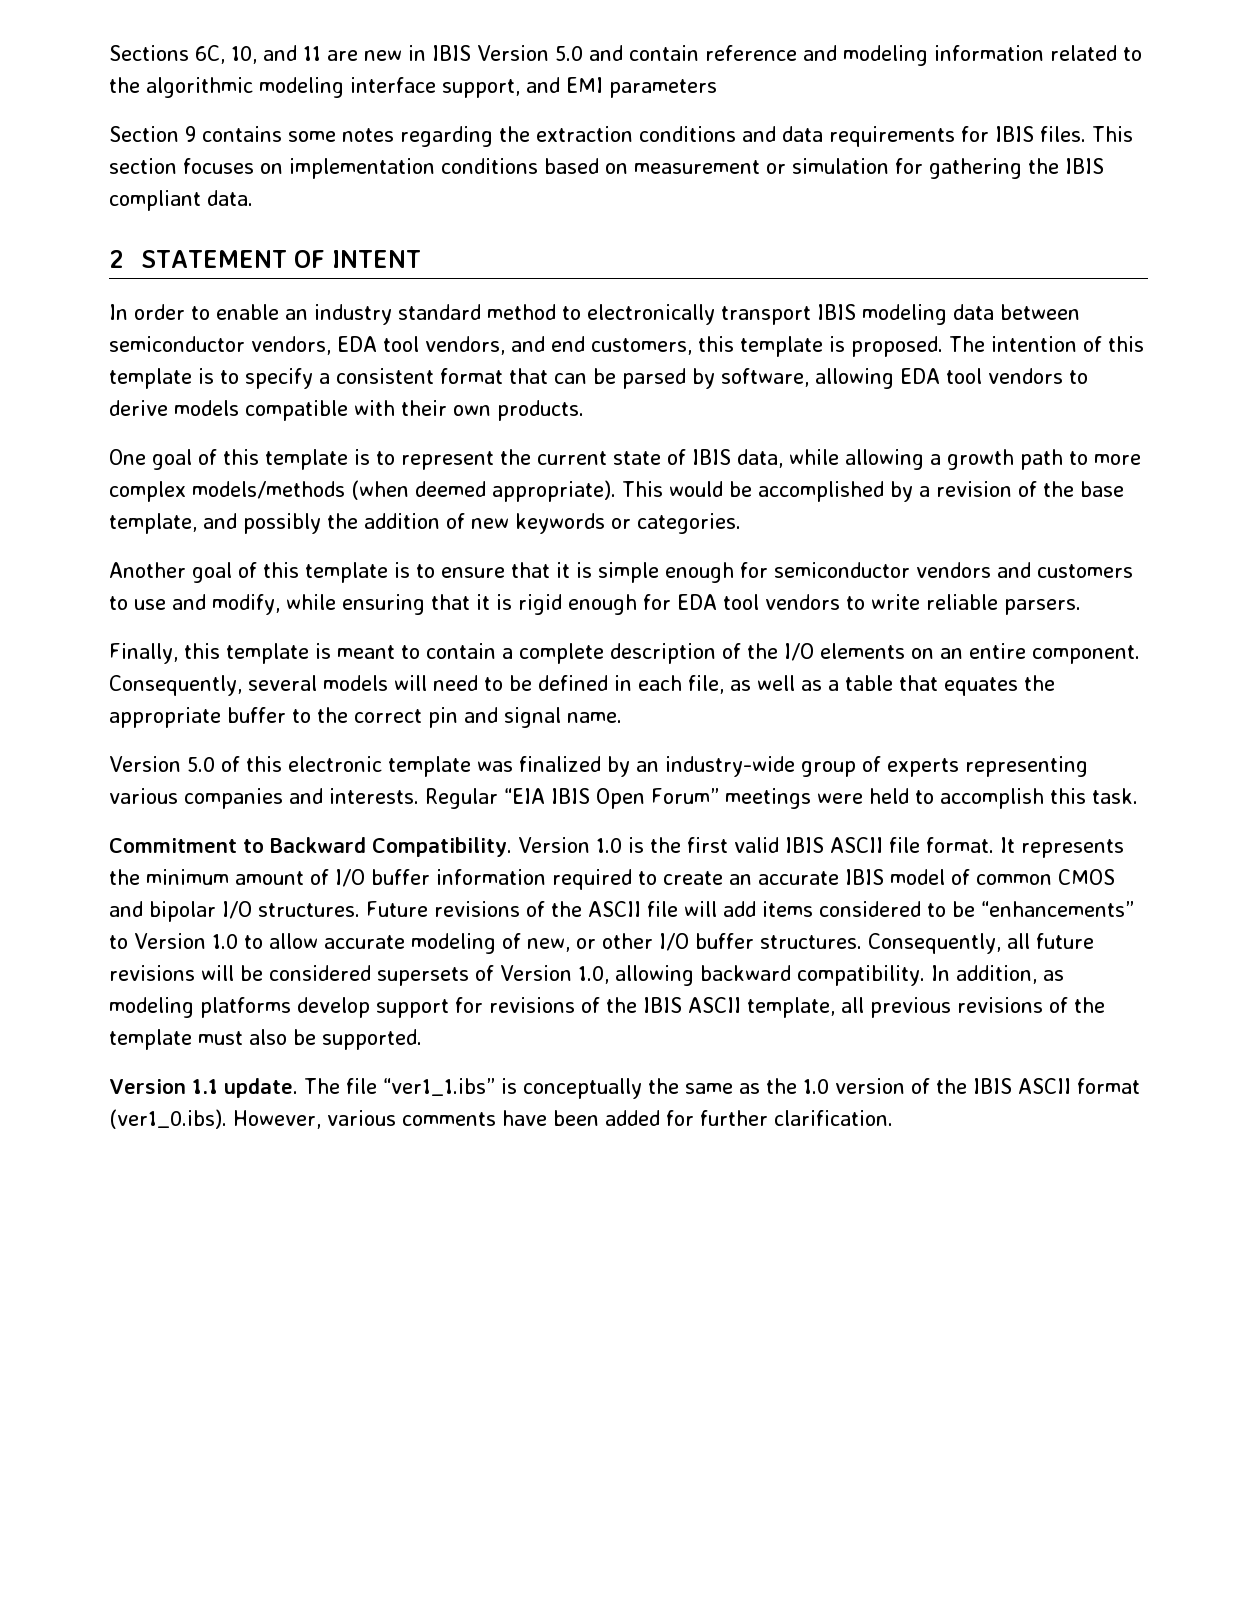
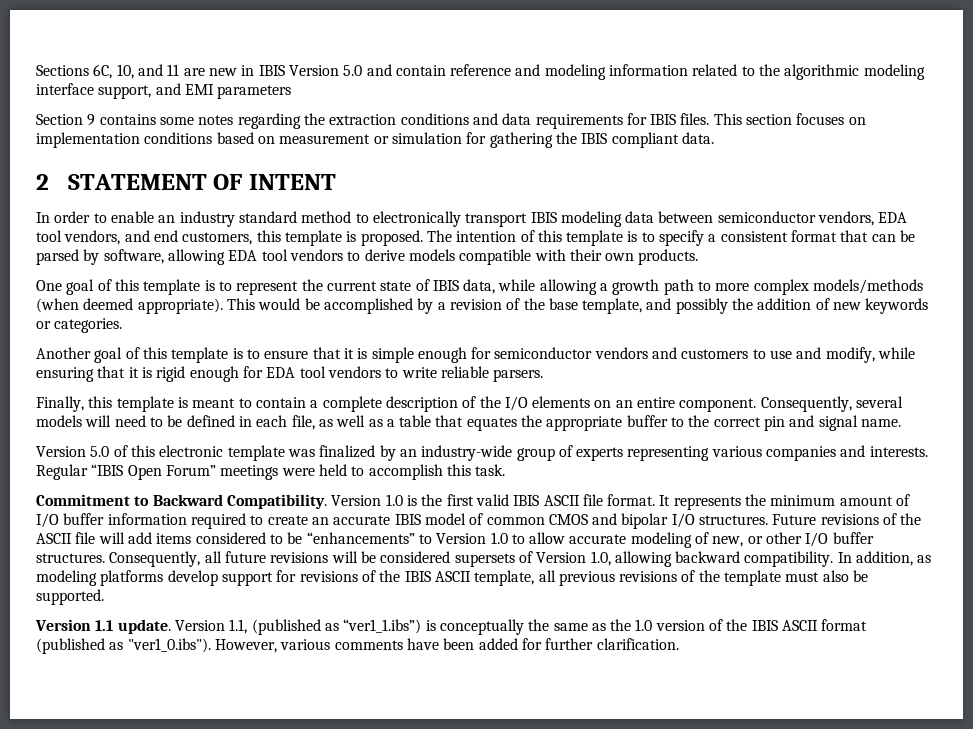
- Regular “EIA IBIS Open Forum” meetings were held to accomplish this task.
+ Regular “IBIS Open Forum” meetings were held to accomplish this task.
- The file “ver1_1.ibs” is conceptually the same as the 1.0 version of the IBIS ASCII format (ver1_0.ibs). However, various comments have been added for further clarification.
+ Version 1.1, (published as “ver1_1.ibs”) is conceptually the same as the 1.0 version of the IBIS ASCII format (published as "ver1_0.ibs"). However, various comments have been added for further clarification.

